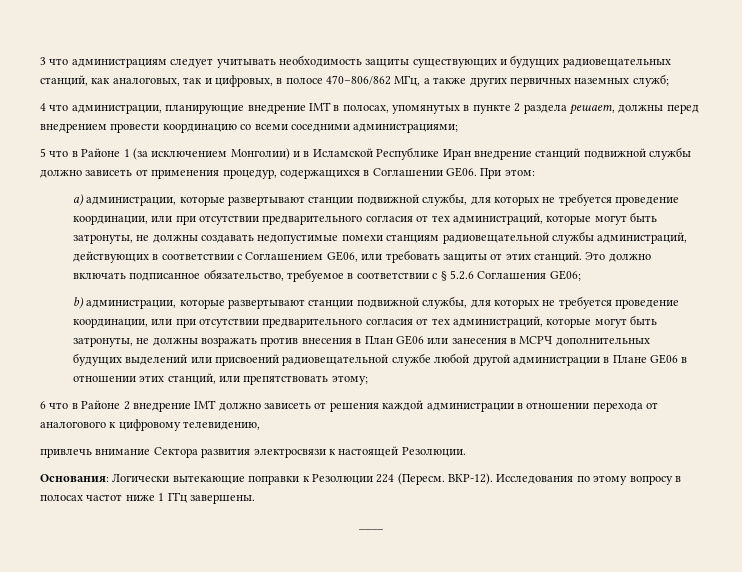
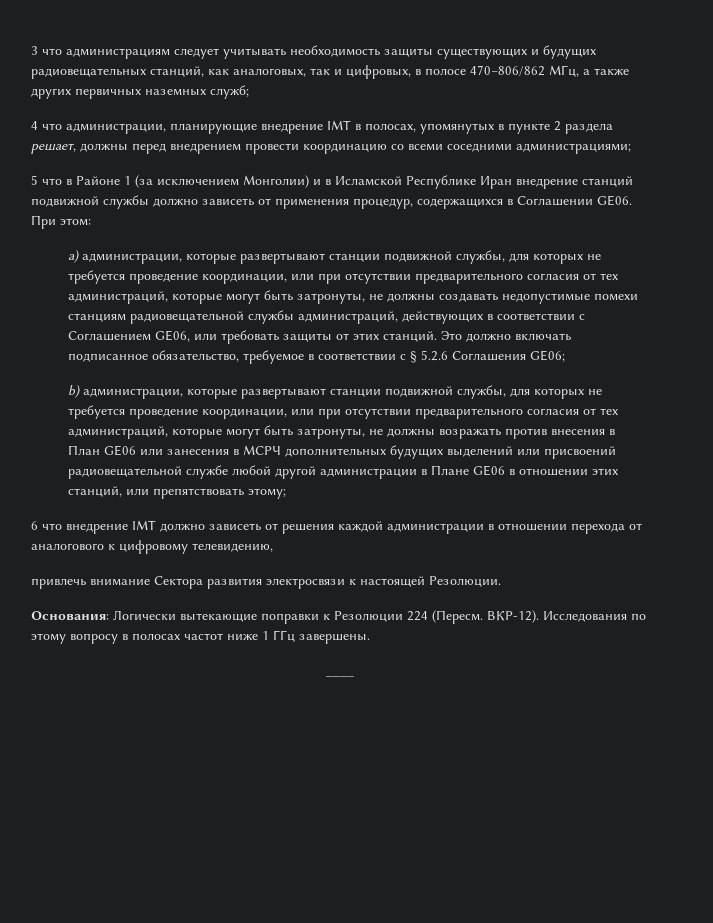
- 6 что в Районе 2 внедрение IМT должно зависеть от решения каждой администрации в отношении перехода от аналогового к цифровому телевидению,
+ 6 что внедрение IМT должно зависеть от решения каждой администрации в отношении перехода от аналогового к цифровому телевидению,

